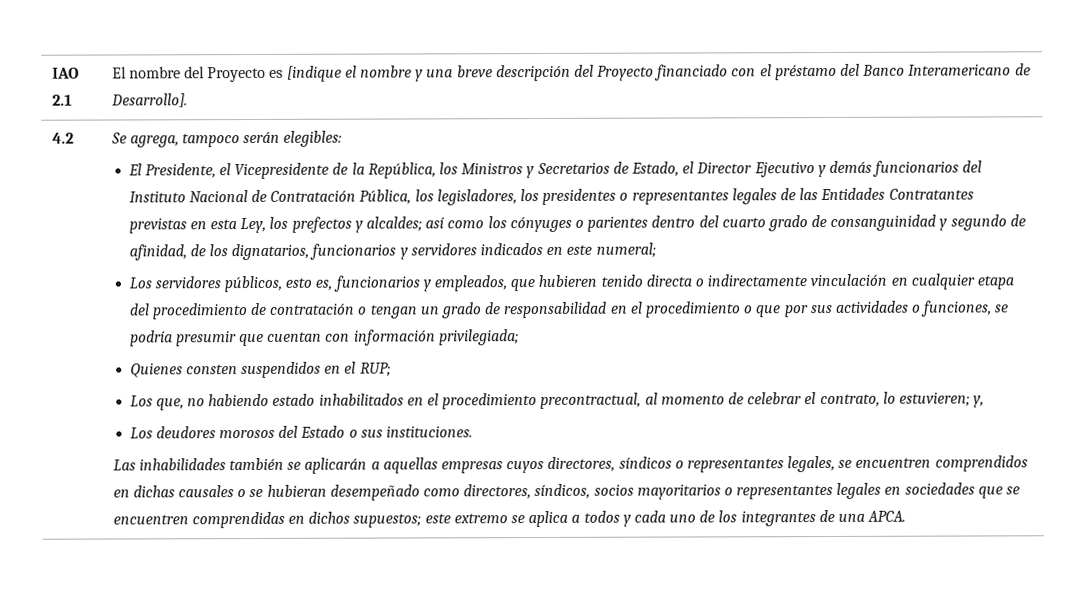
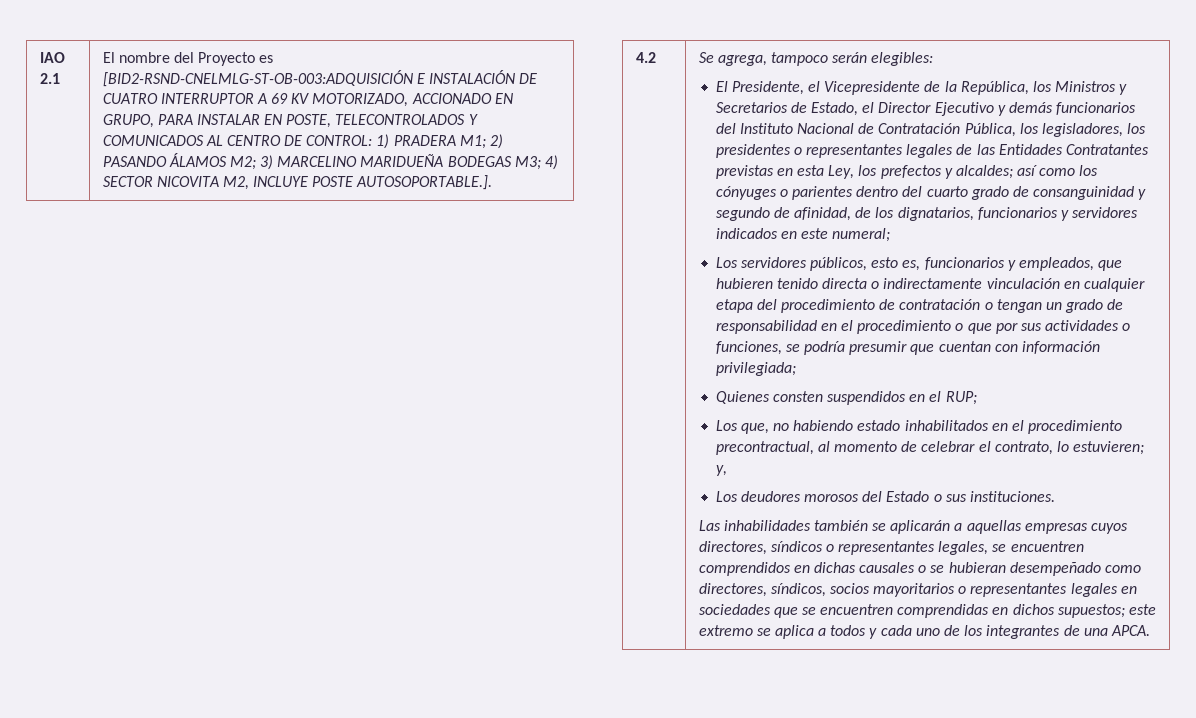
- El nombre del Proyecto es [indique el nombre y una breve descripción del Proyecto financiado con el préstamo del Banco Interamericano de Desarrollo].
+ El nombre del Proyecto es [BID2-RSND-CNELMLG-ST-OB-003:ADQUISICIÓN E INSTALACIÓN DE CUATRO INTERRUPTOR A 69 KV MOTORIZADO, ACCIONADO EN GRUPO, PARA INSTALAR EN POSTE, TELECONTROLADOS Y COMUNICADOS AL CENTRO DE CONTROL: 1) PRADERA M1; 2) PASANDO ÁLAMOS M2; 3) MARCELINO MARIDUEÑA BODEGAS M3; 4) SECTOR NICOVITA M2, INCLUYE POSTE AUTOSOPORTABLE.].

